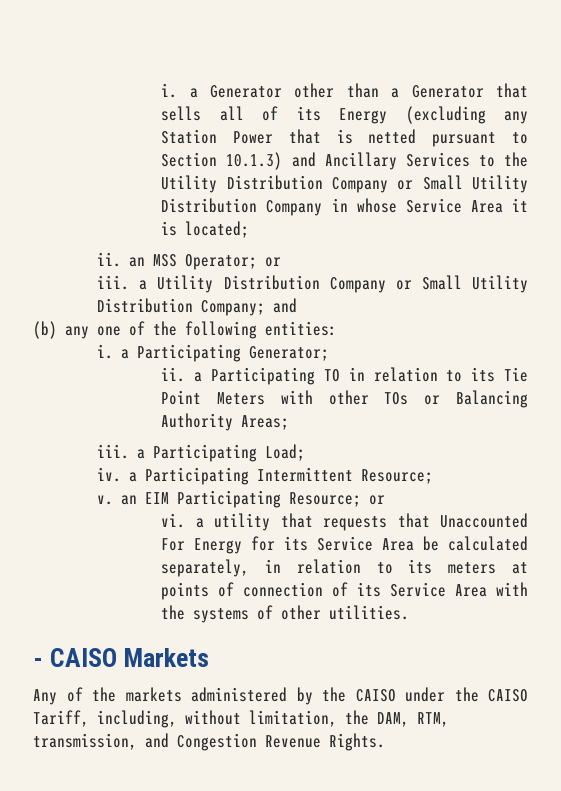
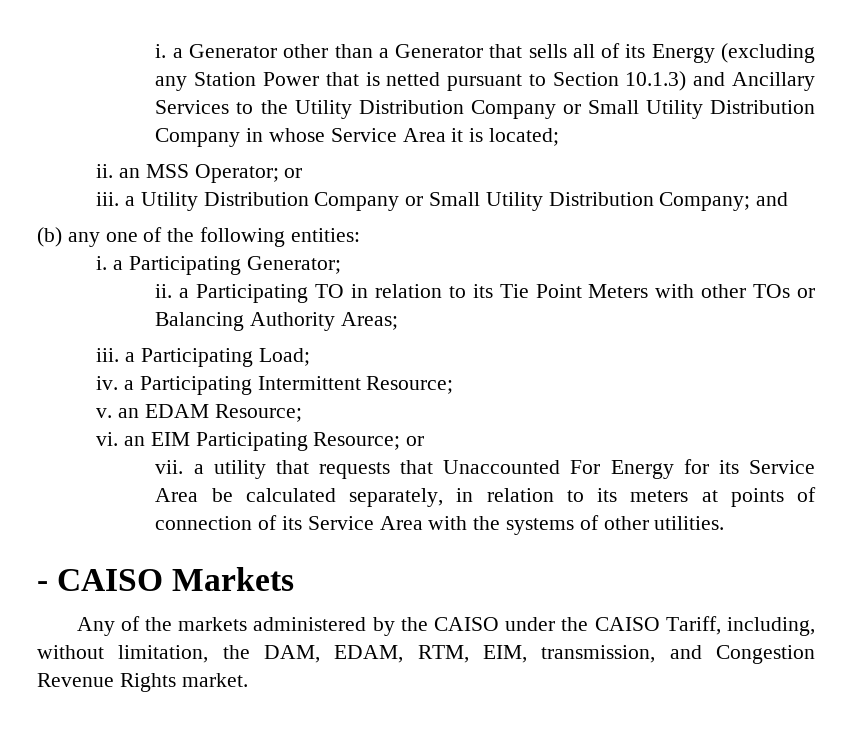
- v. an EIM Participating Resource; or
+ v. an EDAM Resource;
+ vi. an EIM Participating Resource; or
- vi. a utility that requests that Unaccounted For Energy for its Service Area be calculated separately, in relation to its meters at points of connection of its Service Area with the systems of other utilities.
+ vii. a utility that requests that Unaccounted For Energy for its Service Area be calculated separately, in relation to its meters at points of connection of its Service Area with the systems of other utilities.
- Any of the markets administered by the CAISO under the CAISO Tariff, including, without limitation, the DAM, RTM, transmission, and Congestion Revenue Rights.
+ Any of the markets administered by the CAISO under the CAISO Tariff, including, without limitation, the DAM, EDAM, RTM, EIM, transmission, and Congestion Revenue Rights market.

